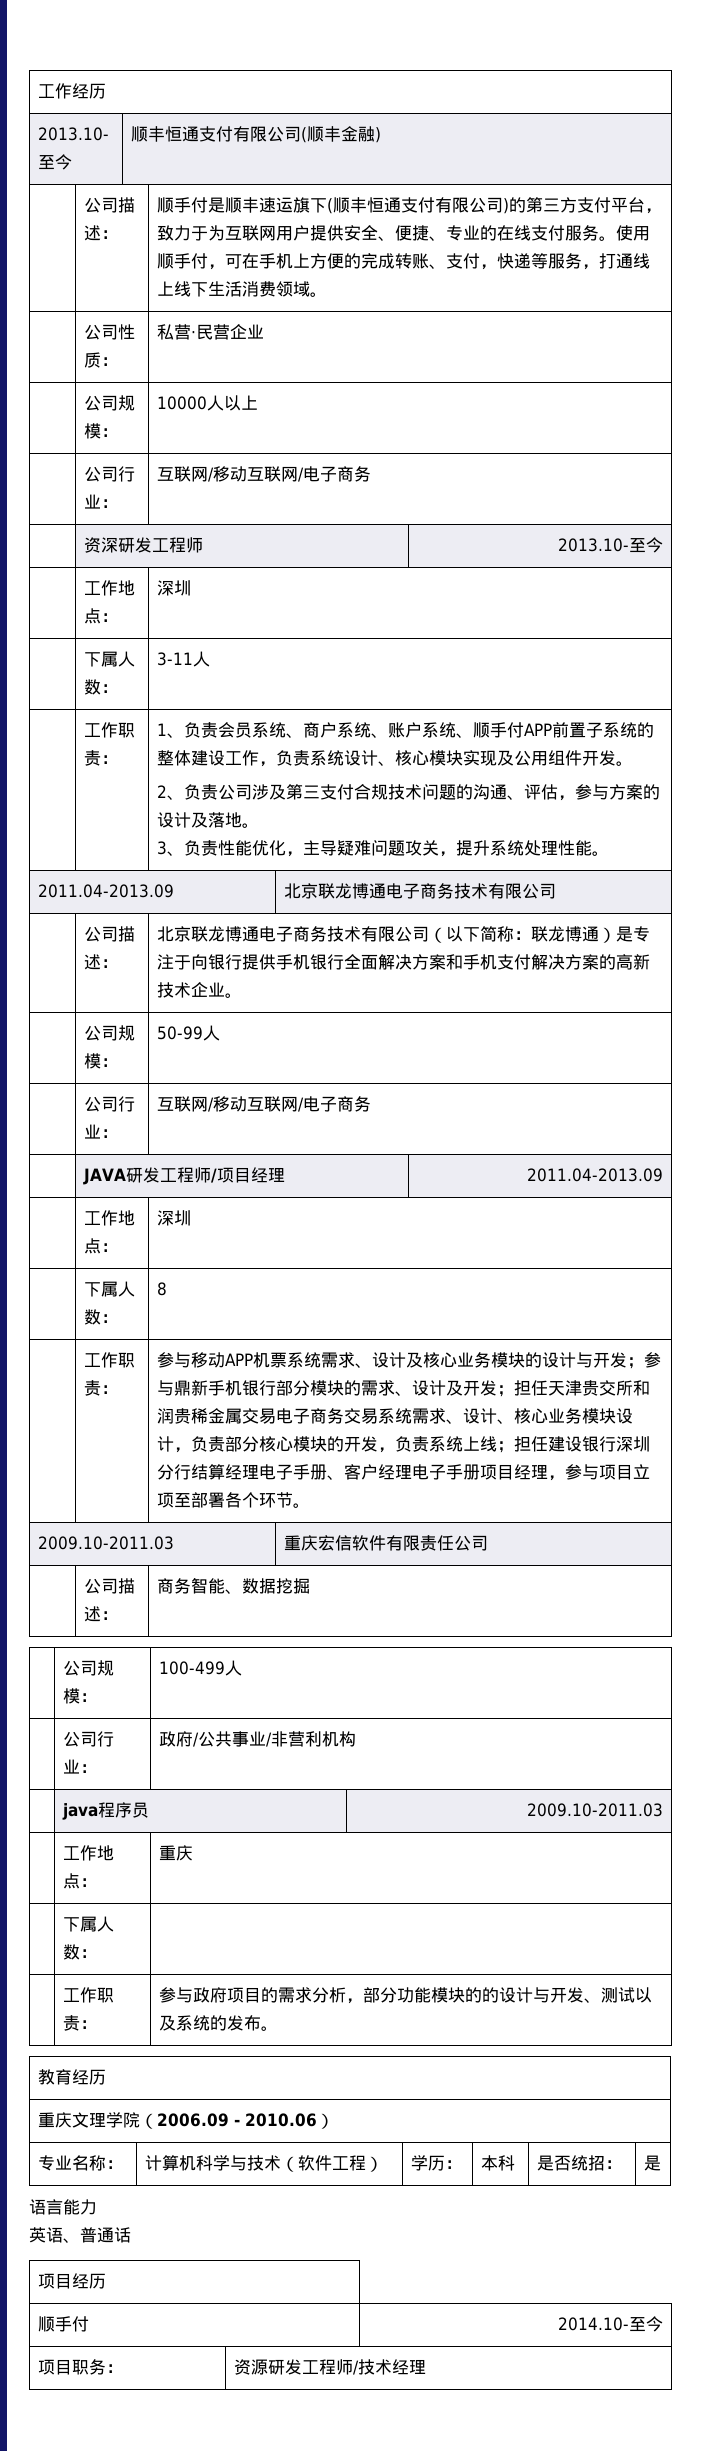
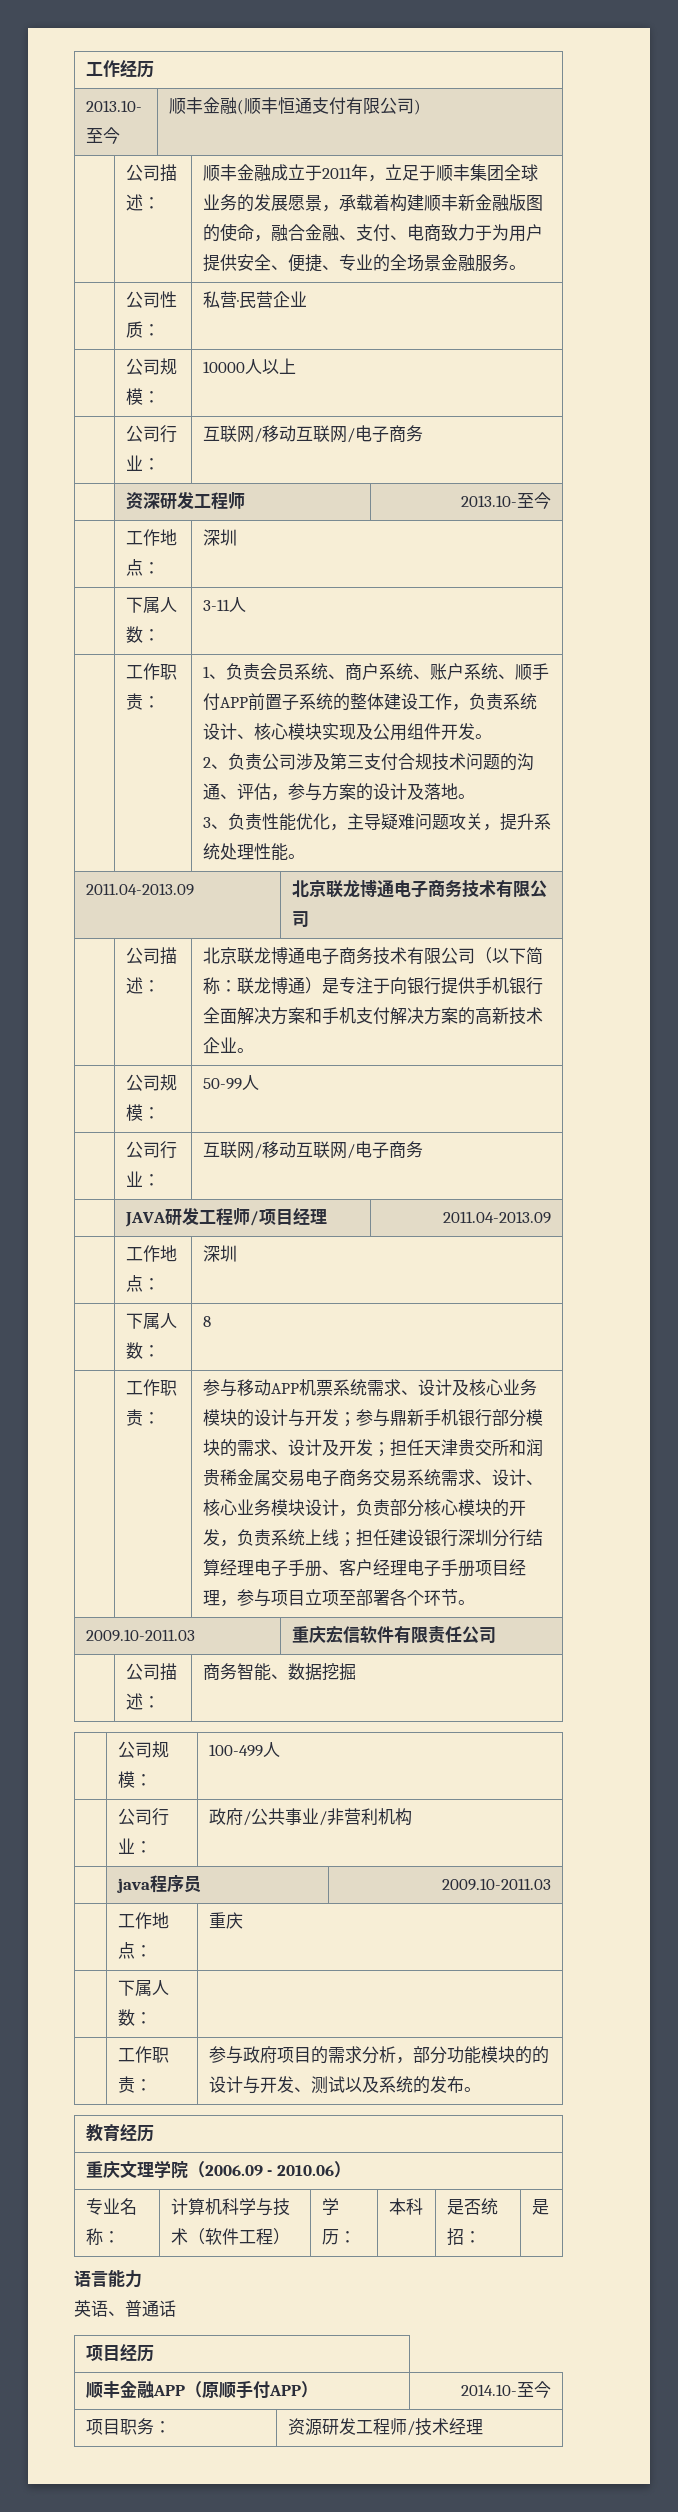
- 2013.10-至今 | 顺丰恒通支付有限公司(顺丰金融)
- | 公司描述： | 顺手付是顺丰速运旗下(顺丰恒通支付有限公司)的第三方支付平台，致力于为互联网用户提供安全、便捷、专业的在线支付服务。使用顺手付，可在手机上方便的完成转账、支付，快递等服务，打通线上线下生活消费领域。
+ 2013.10-至今 | 顺丰金融(顺丰恒通支付有限公司)
+ | 公司描述： | 顺丰金融成立于2011年，立足于顺丰集团全球业务的发展愿景，承载着构建顺丰新金融版图的使命，融合金融、支付、电商致力于为用户提供安全、便捷、专业的全场景金融服务。
- 顺手付 | 2014.10-至今
+ 顺丰金融APP（原顺手付APP） | 2014.10-至今

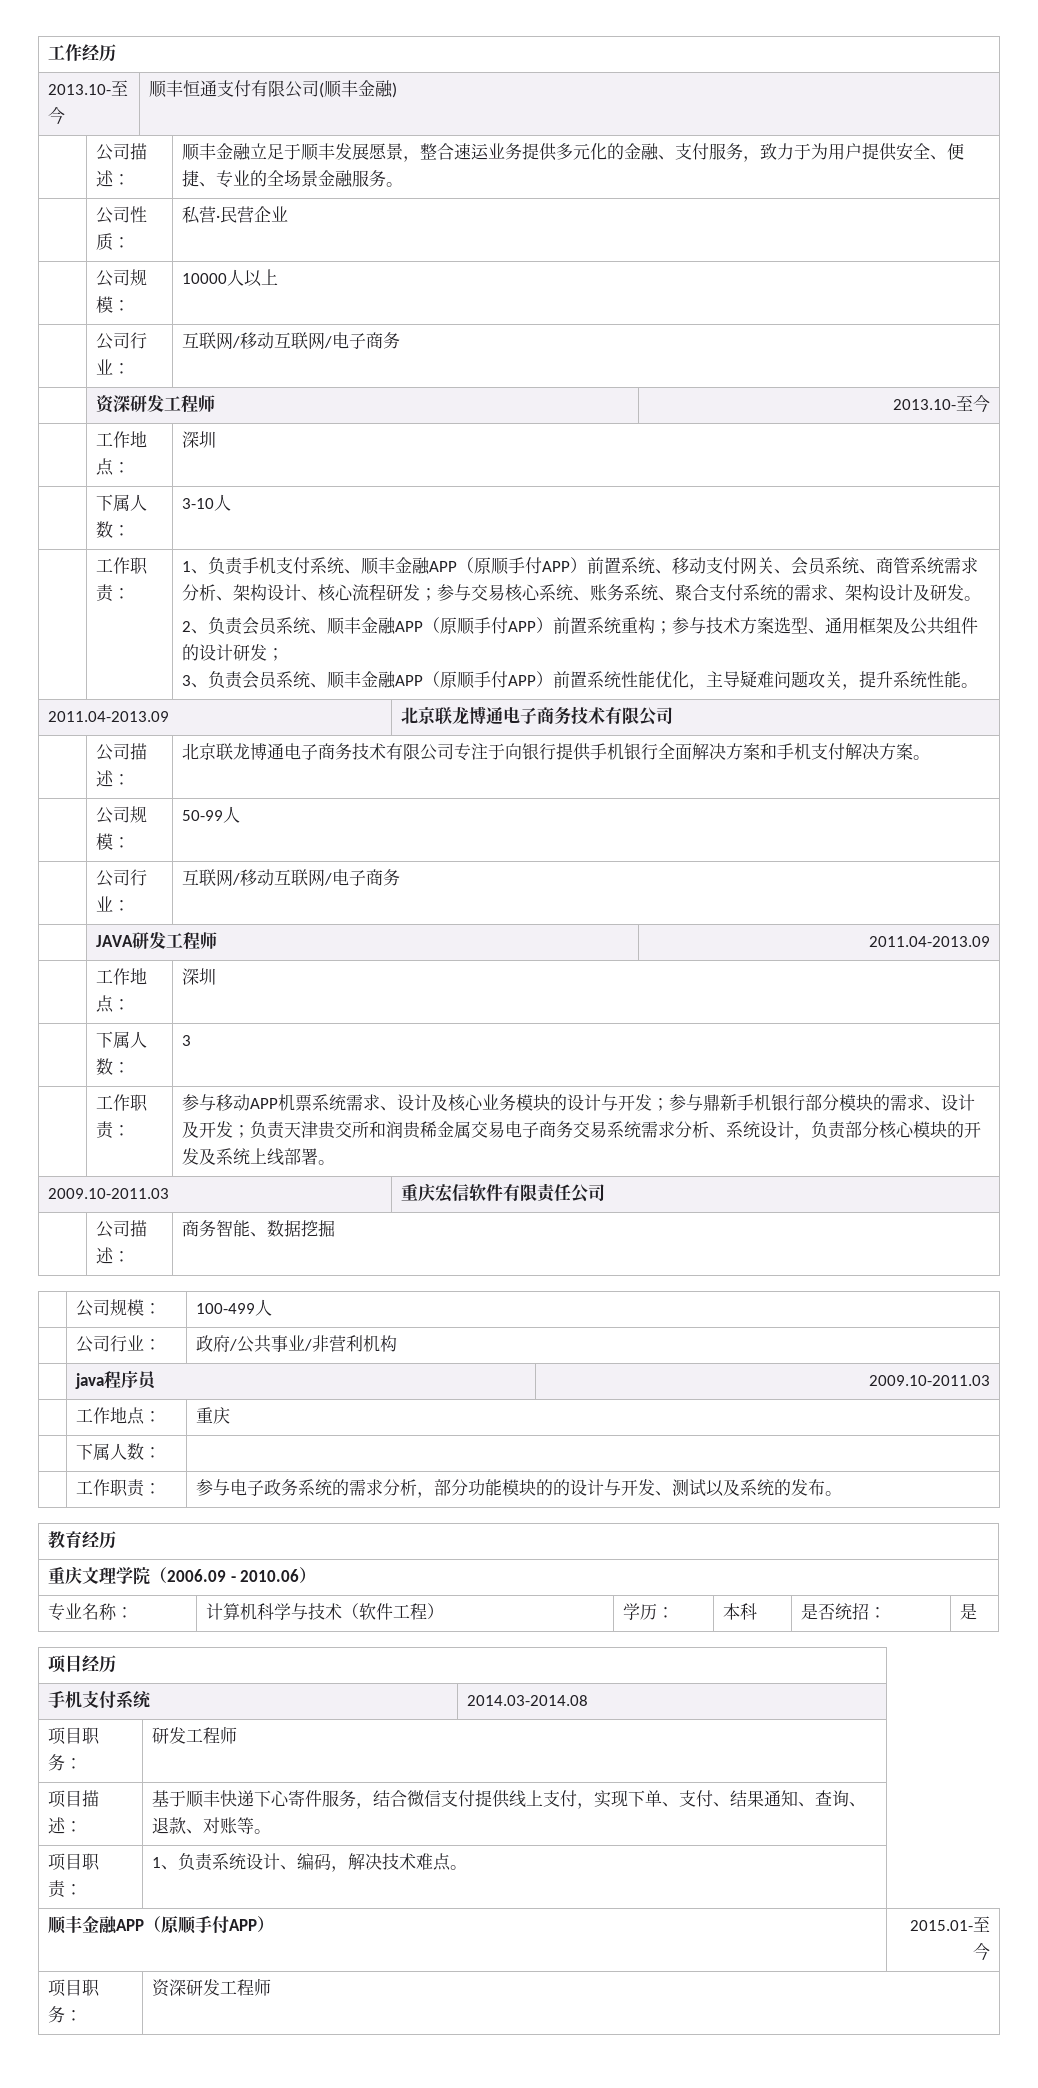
- 2013.10-至今 | 顺丰金融(顺丰恒通支付有限公司)
+ 2013.10-至今 | 顺丰恒通支付有限公司(顺丰金融)
- 顺丰金融成立于2011年，立足于顺丰集团全球业务的发展愿景，承载着构建顺丰新金融版图的使命，融合金融、支付、电商致力于为用户提供安全、便捷、专业的全场景金融服务。
+ 顺丰金融立足于顺丰发展愿景，整合速运业务提供多元化的金融、支付服务，致力于为用户提供安全、便捷、专业的全场景金融服务。
- | 下属人数： | 3-11人
+ | 下属人数： | 3-10人
- 1、负责会员系统、商户系统、账户系统、顺手付APP前置子系统的整体建设工作，负责系统设计、核心模块实现及公用组件开发。
- 2、负责公司涉及第三支付合规技术问题的沟通、评估，参与方案的设计及落地。
- 3、负责性能优化，主导疑难问题攻关，提升系统处理性能。
+ 1、负责手机支付系统、顺丰金融APP（原顺手付APP）前置系统、移动支付网关、会员系统、商管系统需求分析、架构设计、核心流程研发；参与交易核心系统、账务系统、聚合支付系统的需求、架构设计及研发。
+ 2、负责会员系统、顺丰金融APP（原顺手付APP）前置系统重构；参与技术方案选型、通用框架及公共组件的设计研发；
+ 3、负责会员系统、顺丰金融APP（原顺手付APP）前置系统性能优化，主导疑难问题攻关，提升系统性能。
- | 公司描述： | 北京联龙博通电子商务技术有限公司（以下简称：联龙博通）是专注于向银行提供手机银行全面解决方案和手机支付解决方案的高新技术企业。
+ | 公司描述： | 北京联龙博通电子商务技术有限公司专注于向银行提供手机银行全面解决方案和手机支付解决方案。
- | JAVA研发工程师/项目经理 | 2011.04-2013.09
+ | JAVA研发工程师 | 2011.04-2013.09
- | 下属人数： | 8
+ | 下属人数： | 3
- 参与移动APP机票系统需求、设计及核心业务模块的设计与开发；参与鼎新手机银行部分模块的需求、设计及开发；担任天津贵交所和润贵稀金属交易电子商务交易系统需求、设计、核心业务模块设计，负责部分核心模块的开发，负责系统上线；担任建设银行深圳分行结算经理电子手册、客户经理电子手册项目经理，参与项目立项至部署各个环节。
+ 参与移动APP机票系统需求、设计及核心业务模块的设计与开发；参与鼎新手机银行部分模块的需求、设计及开发；负责天津贵交所和润贵稀金属交易电子商务交易系统需求分析、系统设计，负责部分核心模块的开发及系统上线部署。
- | 工作职责： | 参与政府项目的需求分析，部分功能模块的的设计与开发、测试以及系统的发布。
+ | 工作职责： | 参与电子政务系统的需求分析，部分功能模块的的设计与开发、测试以及系统的发布。
- 语言能力
- 英语、普通话
  项目经历
+ 手机支付系统 | 2014.03-2014.08
+ 项目职务： | 研发工程师
+ 项目描述： | 基于顺丰快递下心寄件服务，结合微信支付提供线上支付，实现下单、支付、结果通知、查询、退款、对账等。
+ 项目职责： | 1、负责系统设计、编码，解决技术难点。
- 顺丰金融APP（原顺手付APP） | 2014.10-至今
+ 顺丰金融APP（原顺手付APP） | 2015.01-至今
- 项目职务： | 资源研发工程师/技术经理
+ 项目职务： | 资深研发工程师

